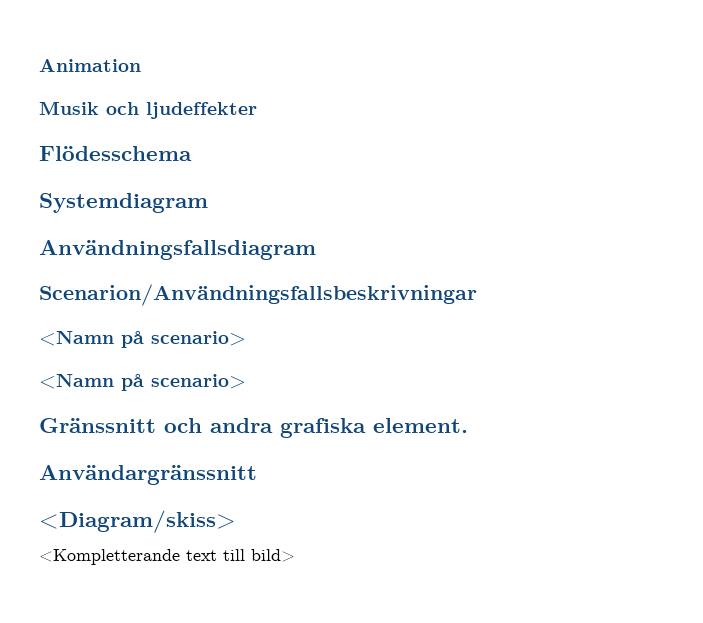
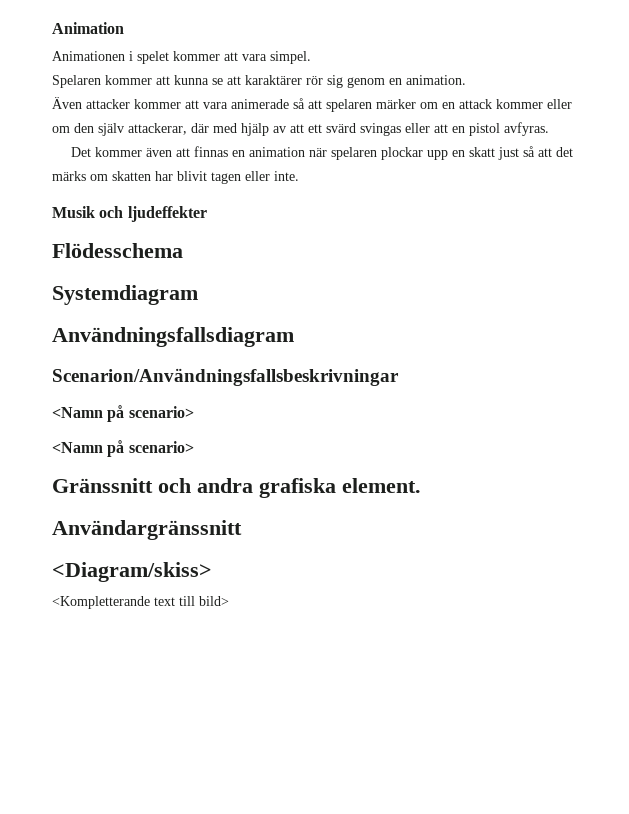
+ Animationen i spelet kommer att vara simpel.
+ Spelaren kommer att kunna se att karaktärer rör sig genom en animation.
+ Även attacker kommer att vara animerade så att spelaren märker om en attack kommer eller om den själv attackerar, där med hjälp av att ett svärd svingas eller att en pistol avfyras.
+ Det kommer även att finnas en animation när spelaren plockar upp en skatt just så att det märks om skatten har blivit tagen eller inte.

